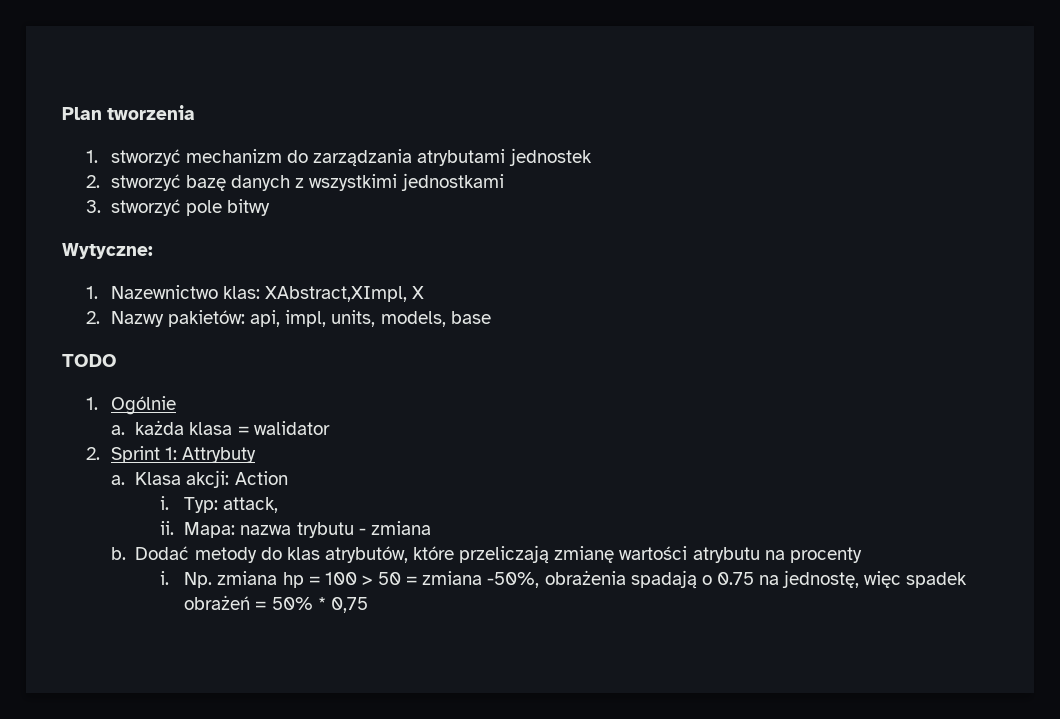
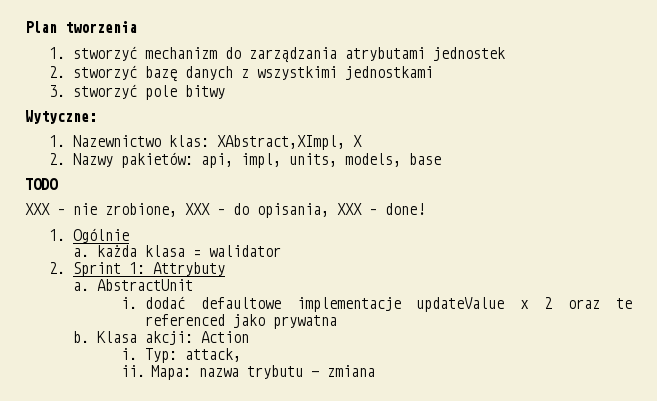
+ XXX – nie zrobione, XXX – do opisania, XXX – done!
+ AbstractUnit
+ i. dodać defaultowe implementacje updateValue x 2 oraz te referenced jako prywatna
+ b.
- b. Dodać metody do klas atrybutów, które przeliczają zmianę wartości atrybutu na procenty
- i. Np. zmiana hp = 100 > 50 = zmiana -50%, obrażenia spadają o 0.75 na jednostę, więc spadek obrażeń = 50% * 0,75

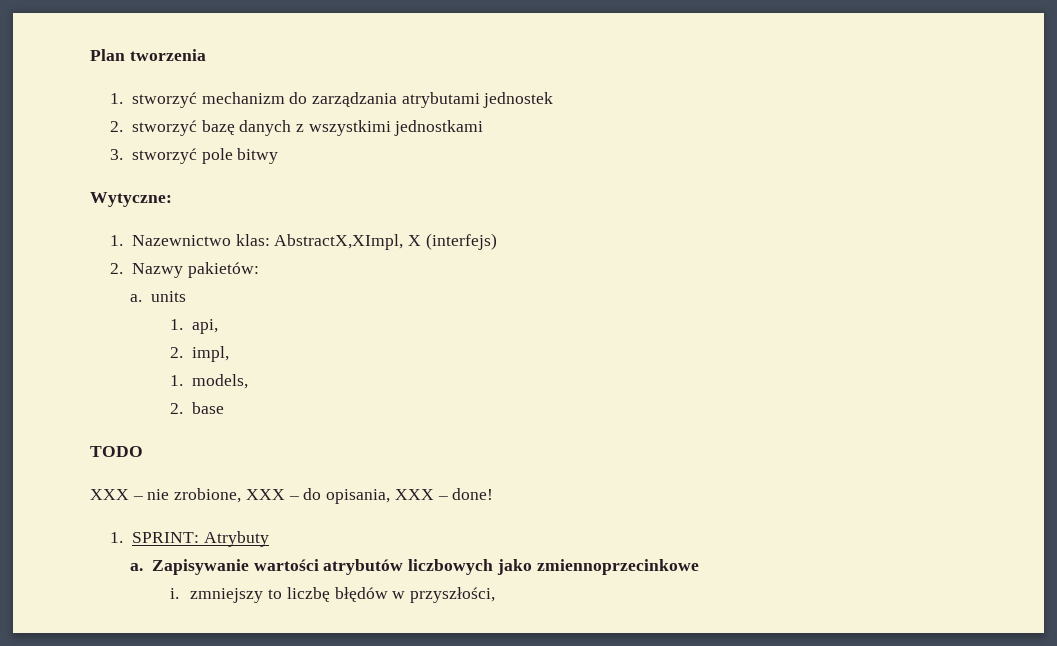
- 1. Nazewnictwo klas: XAbstract,XImpl, X
+ 1. Nazewnictwo klas: AbstractX,XImpl, X (interfejs)
- 2. Nazwy pakietów: api, impl, units, models, base
+ 2. Nazwy pakietów:
+ a. units
+ 1. api,
+ 2. impl,
+ 1. models,
+ 2. base
- 1. Ogólnie
- a. każda klasa = walidator
- 2. Sprint 1: Attrybuty
- a. AbstractUnit
- i. dodać defaultowe implementacje updateValue x 2 oraz te referenced jako prywatna
- b. Klasa akcji: Action
- i. Typ: attack,
- ii. Mapa: nazwa trybutu - zmiana
+ 1. SPRINT: Atrybuty
+ a. Zapisywanie wartości atrybutów liczbowych jako zmiennoprzecinkowe
+ i. zmniejszy to liczbę błędów w przyszłości,

